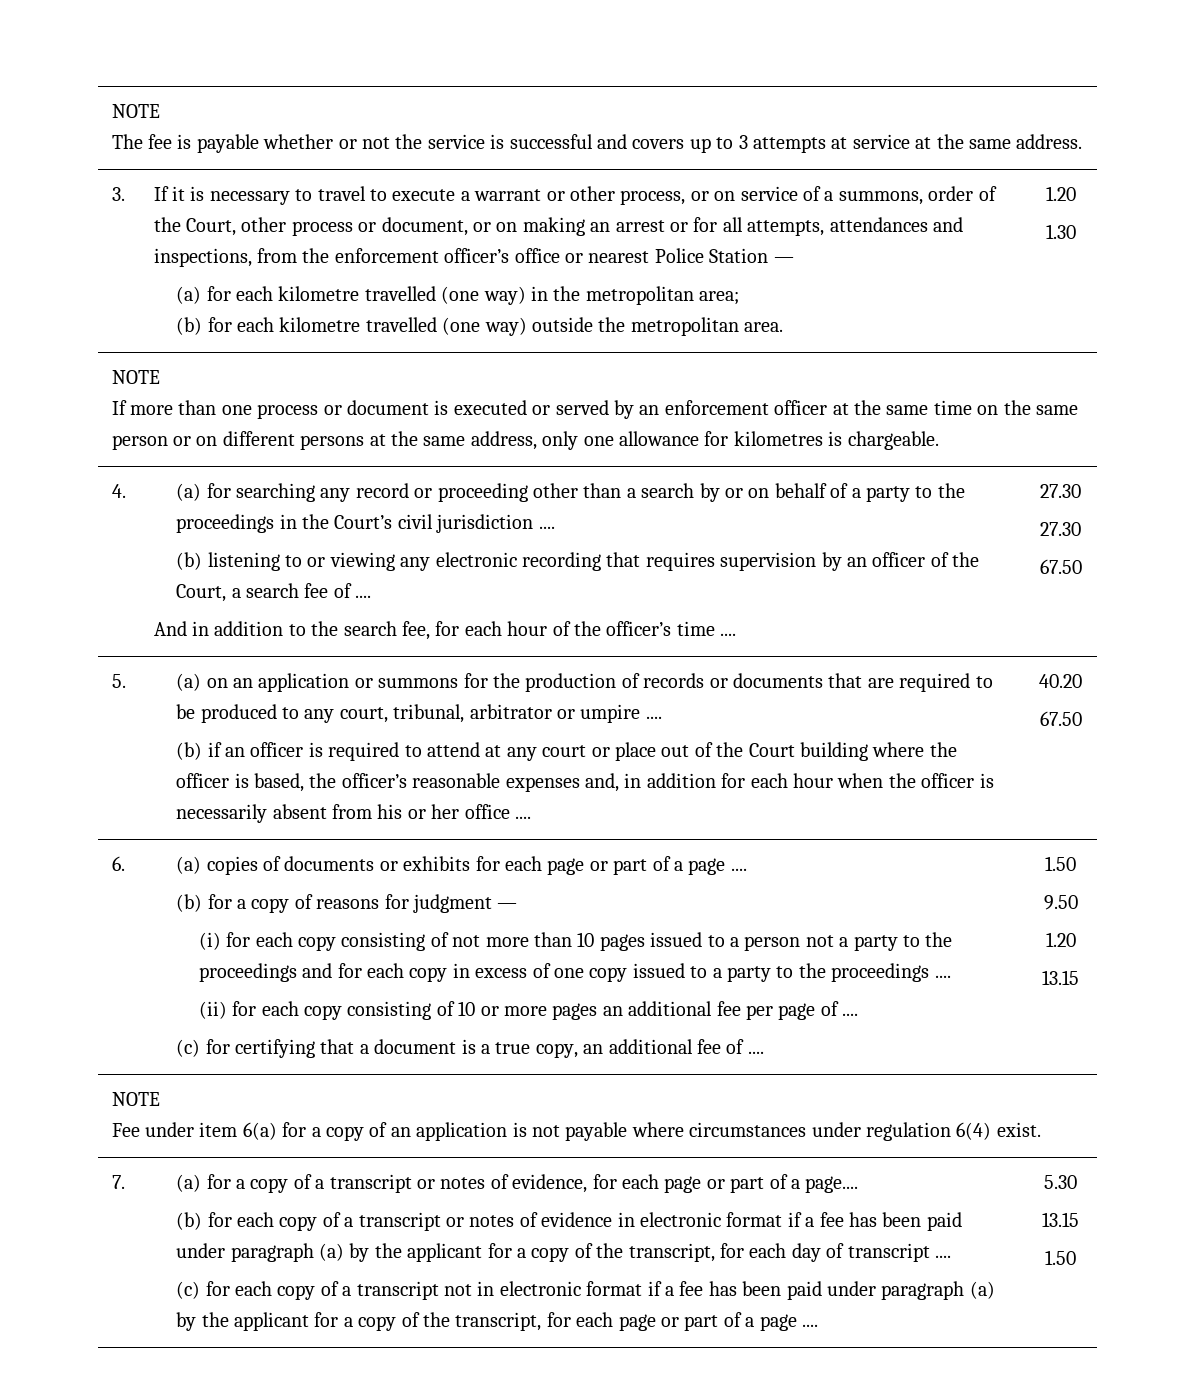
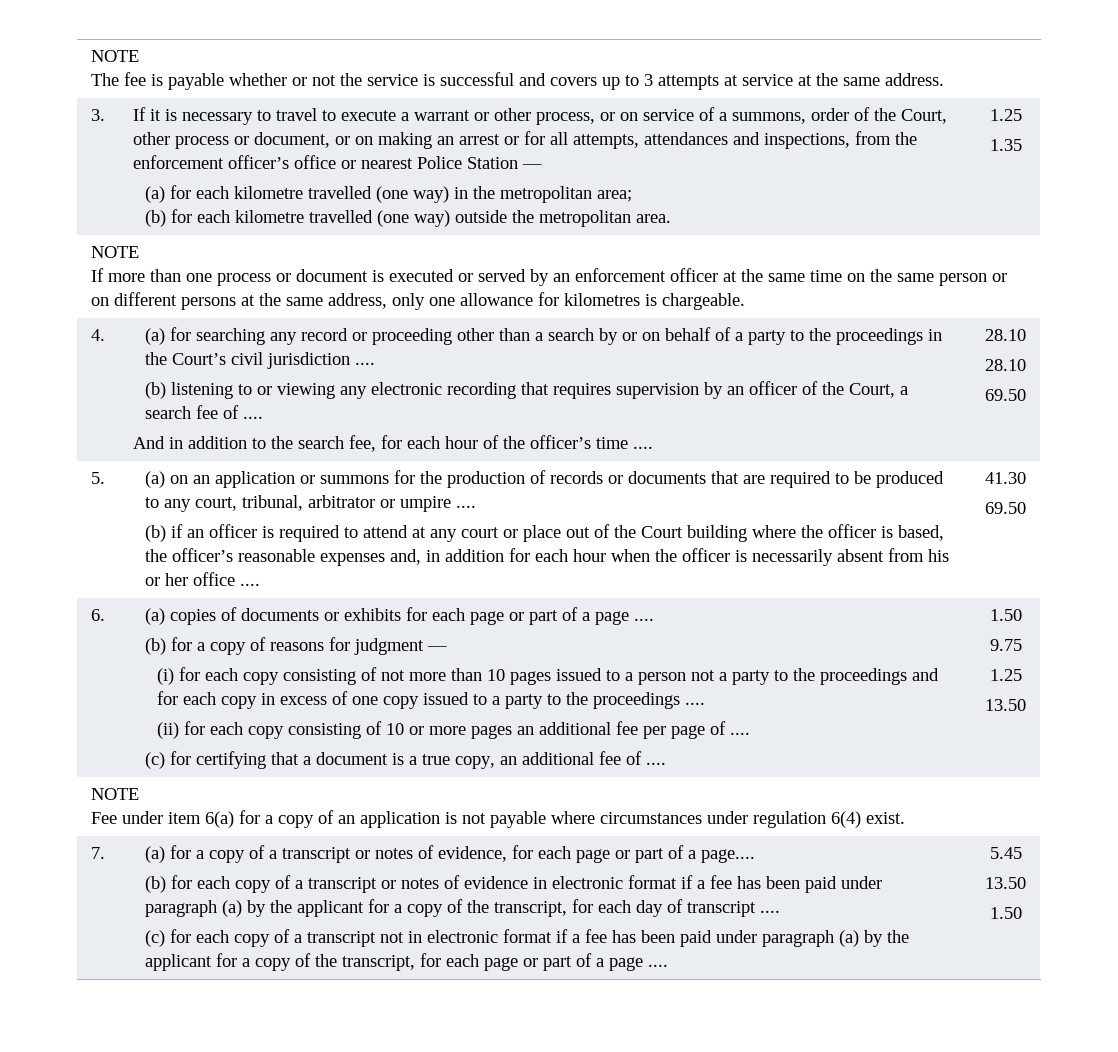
- (b) for each kilometre travelled (one way) outside the metropolitan area. | 1.20
- 1.30
+ (b) for each kilometre travelled (one way) outside the metropolitan area. | 1.25
+ 1.35
- And in addition to the search fee, for each hour of the officer’s time .... | 27.30
- 27.30
- 67.50
+ And in addition to the search fee, for each hour of the officer’s time .... | 28.10
+ 28.10
+ 69.50
- 40.20
- 67.50
+ 41.30
+ 69.50
- 9.50
- 1.20
- 13.15
+ 9.75
+ 1.25
+ 13.50
- 5.30
- 13.15
+ 5.45
+ 13.50

